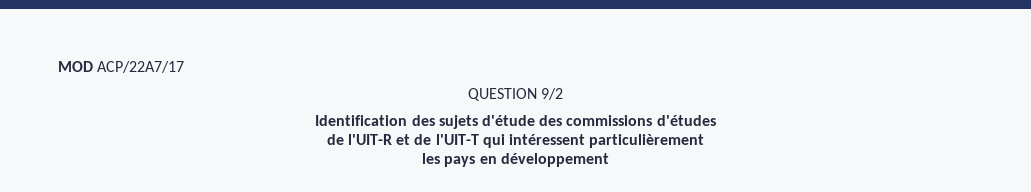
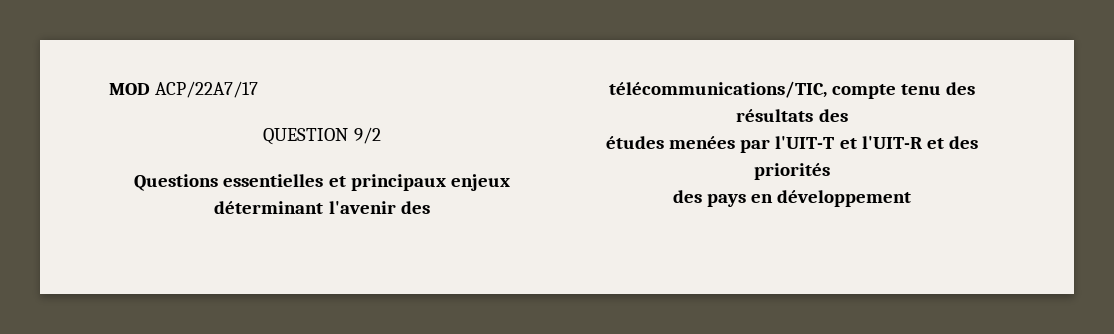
- Identification des sujets d'étude des commissions d'études
- de l'UIT-R et de l'UIT-T qui intéressent particulièrement
- les pays en développement
+ Questions essentielles et principaux enjeux déterminant l'avenir des télécommunications/TIC, compte tenu des résultats des
+ études menées par l'UIT-T et l'UIT-R et des priorités
+ des pays en développement

